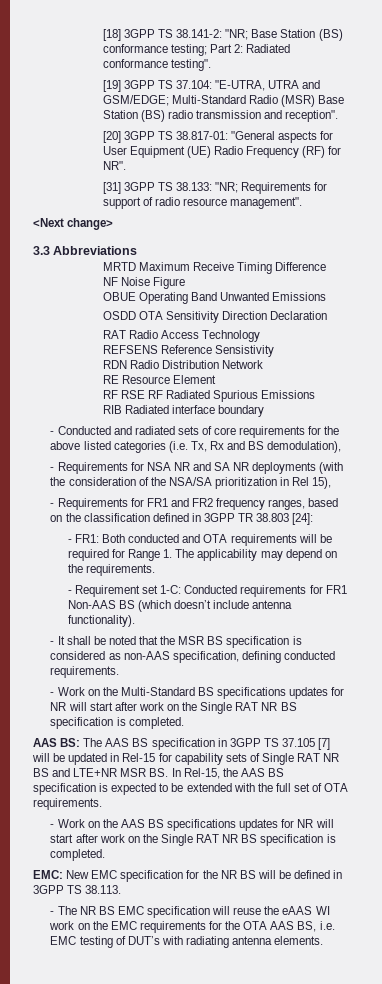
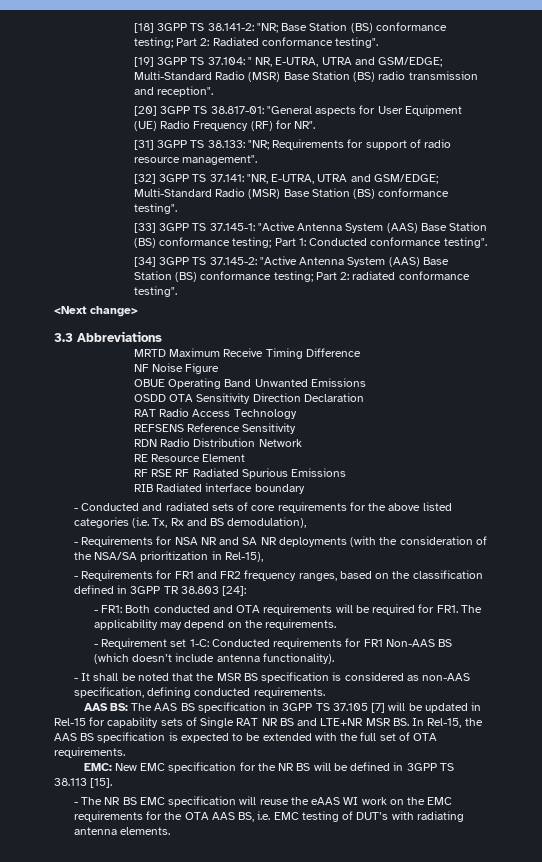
- [19] 3GPP TS 37.104: "E-UTRA, UTRA and GSM/EDGE; Multi-Standard Radio (MSR) Base Station (BS) radio transmission and reception".
+ [19] 3GPP TS 37.104: " NR, E-UTRA, UTRA and GSM/EDGE; Multi-Standard Radio (MSR) Base Station (BS) radio transmission and reception".
+ [32] 3GPP TS 37.141: "NR, E-UTRA, UTRA and GSM/EDGE; Multi-Standard Radio (MSR) Base Station (BS) conformance testing".
+ [33] 3GPP TS 37.145-1: "Active Antenna System (AAS) Base Station (BS) conformance testing; Part 1: Conducted conformance testing".
+ [34] 3GPP TS 37.145-2: "Active Antenna System (AAS) Base Station (BS) conformance testing; Part 2: radiated conformance testing".
- REFSENS Reference Sensistivity
+ REFSENS Reference Sensitivity
- - Requirements for NSA NR and SA NR deployments (with the consideration of the NSA/SA prioritization in Rel 15),
+ - Requirements for NSA NR and SA NR deployments (with the consideration of the NSA/SA prioritization in Rel-15),
- - FR1: Both conducted and OTA requirements will be required for Range 1. The applicability may depend on the requirements.
+ - FR1: Both conducted and OTA requirements will be required for FR1. The applicability may depend on the requirements.
- - Work on the Multi-Standard BS specifications updates for NR will start after work on the Single RAT NR BS specification is completed.
- - Work on the AAS BS specifications updates for NR will start after work on the Single RAT NR BS specification is completed.
- EMC: New EMC specification for the NR BS will be defined in 3GPP TS 38.113.
+ EMC: New EMC specification for the NR BS will be defined in 3GPP TS 38.113 [15].

